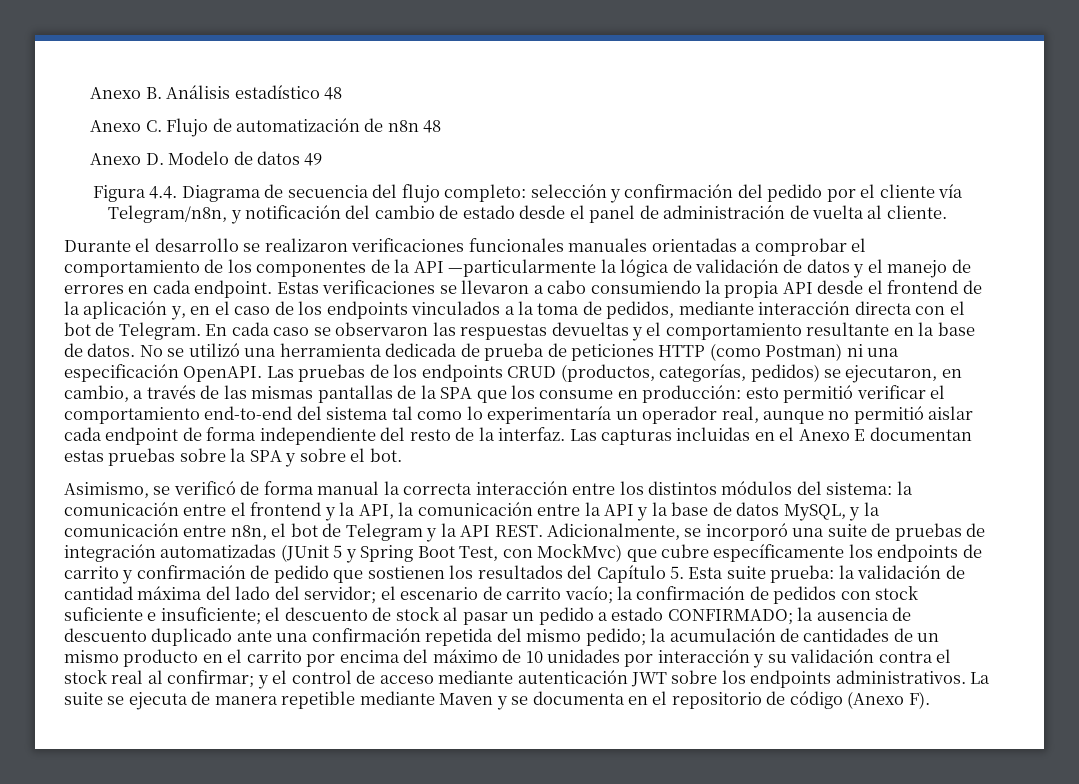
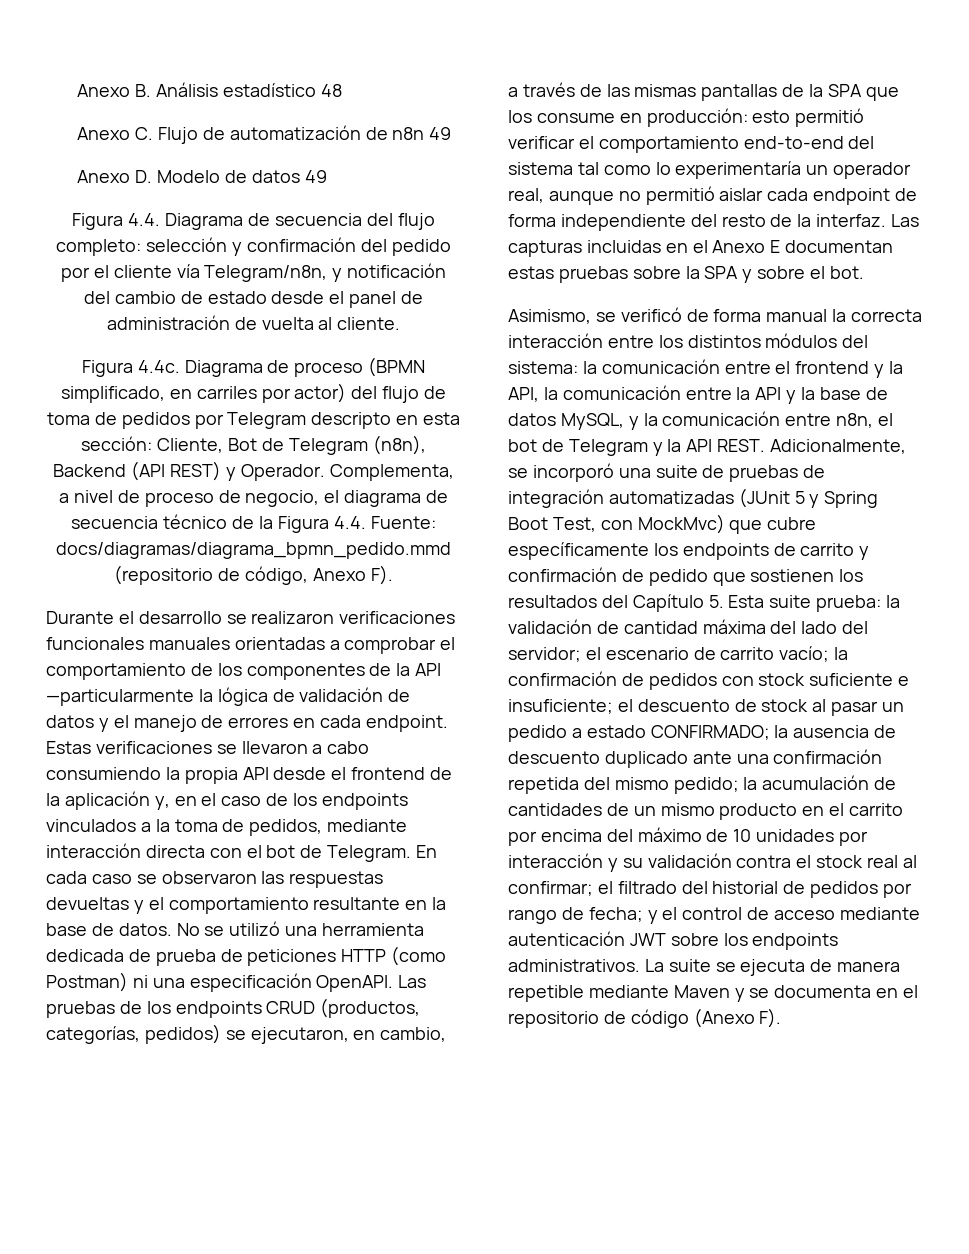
- Anexo C. Flujo de automatización de n8n 48
+ Anexo C. Flujo de automatización de n8n 49
+ Figura 4.4c. Diagrama de proceso (BPMN simplificado, en carriles por actor) del flujo de toma de pedidos por Telegram descripto en esta sección: Cliente, Bot de Telegram (n8n), Backend (API REST) y Operador. Complementa, a nivel de proceso de negocio, el diagrama de secuencia técnico de la Figura 4.4. Fuente: docs/diagramas/diagrama_bpmn_pedido.mmd (repositorio de código, Anexo F).
+ el filtrado del historial de pedidos por rango de fecha;

